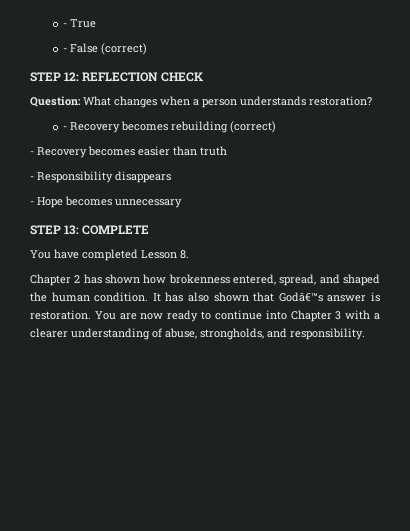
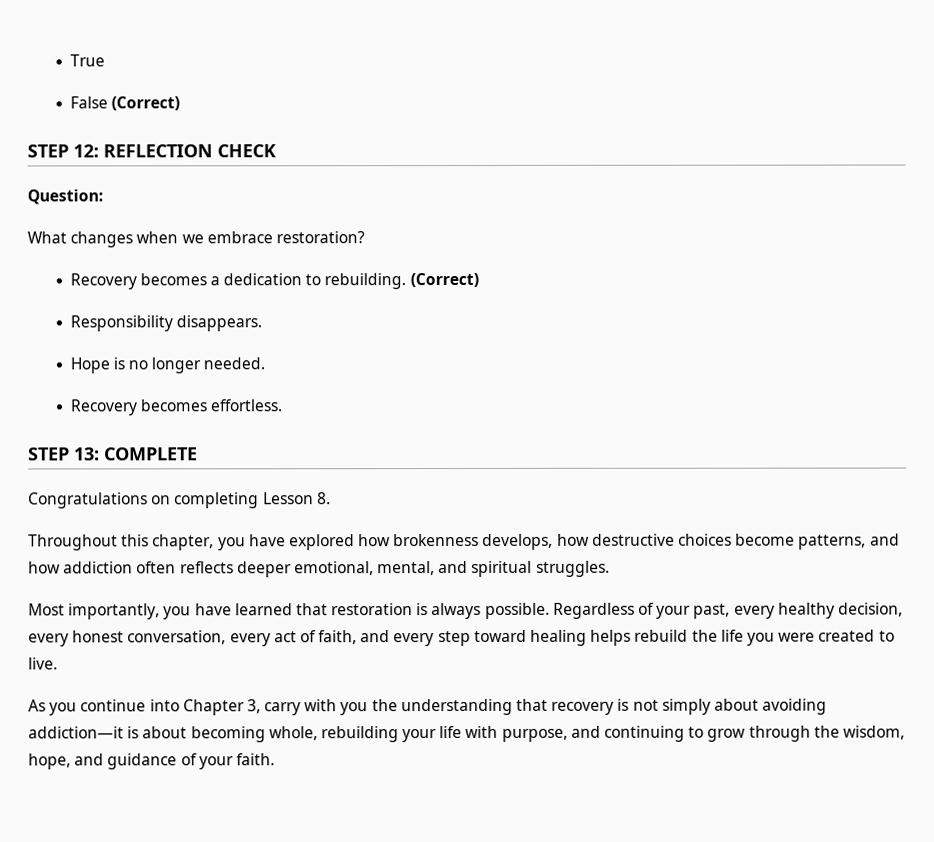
- - True
+ True
- - False (correct)
+ False (Correct)
- Question: What changes when a person understands restoration?
+ Question:
+ What changes when we embrace restoration?
- - Recovery becomes rebuilding (correct)
- - Recovery becomes easier than truth
- - Responsibility disappears
- - Hope becomes unnecessary
+ Recovery becomes a dedication to rebuilding. (Correct)
+ Responsibility disappears.
+ Hope is no longer needed.
+ Recovery becomes effortless.
- You have completed Lesson 8.
+ Congratulations on completing Lesson 8.
- Chapter 2 has shown how brokenness entered, spread, and shaped the human condition. It has also shown that Godâ€™s answer is restoration. You are now ready to continue into Chapter 3 with a clearer understanding of abuse, strongholds, and responsibility.
+ Throughout this chapter, you have explored how brokenness develops, how destructive choices become patterns, and how addiction often reflects deeper emotional, mental, and spiritual struggles.
+ Most importantly, you have learned that restoration is always possible. Regardless of your past, every healthy decision, every honest conversation, every act of faith, and every step toward healing helps rebuild the life you were created to live.
+ As you continue into Chapter 3, carry with you the understanding that recovery is not simply about avoiding addiction—it is about becoming whole, rebuilding your life with purpose, and continuing to grow through the wisdom, hope, and guidance of your faith.

